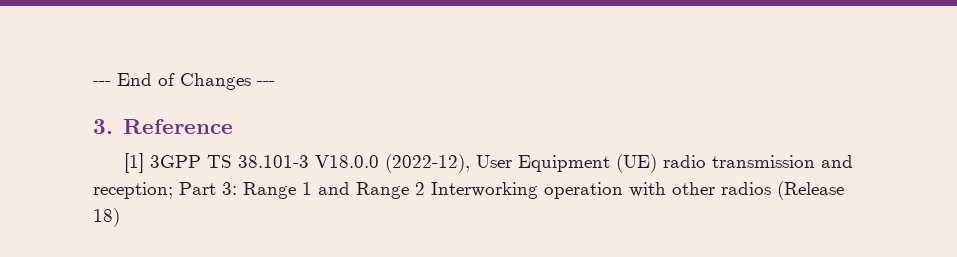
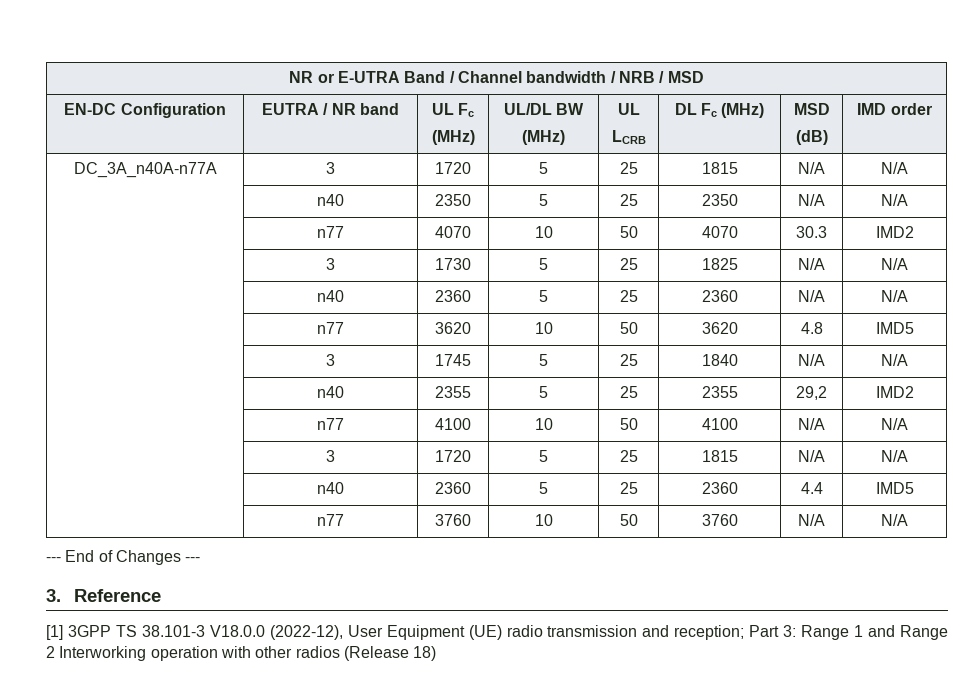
+ NR or E-UTRA Band / Channel bandwidth / NRB / MSD
+ EN-DC Configuration | EUTRA / NR band | UL Fc
+ (MHz) | UL/DL BW
+ (MHz) | UL
+ LCRB | DL Fc (MHz) | MSD
+ (dB) | IMD order
+ DC_3A_n40A-n77A | 3 | 1720 | 5 | 25 | 1815 | N/A | N/A
+ | n40 | 2350 | 5 | 25 | 2350 | N/A | N/A
+ | n77 | 4070 | 10 | 50 | 4070 | 30.3 | IMD2
+ | 3 | 1730 | 5 | 25 | 1825 | N/A | N/A
+ | n40 | 2360 | 5 | 25 | 2360 | N/A | N/A
+ | n77 | 3620 | 10 | 50 | 3620 | 4.8 | IMD5
+ | 3 | 1745 | 5 | 25 | 1840 | N/A | N/A
+ | n40 | 2355 | 5 | 25 | 2355 | 29,2 | IMD2
+ | n77 | 4100 | 10 | 50 | 4100 | N/A | N/A
+ | 3 | 1720 | 5 | 25 | 1815 | N/A | N/A
+ | n40 | 2360 | 5 | 25 | 2360 | 4.4 | IMD5
+ | n77 | 3760 | 10 | 50 | 3760 | N/A | N/A

